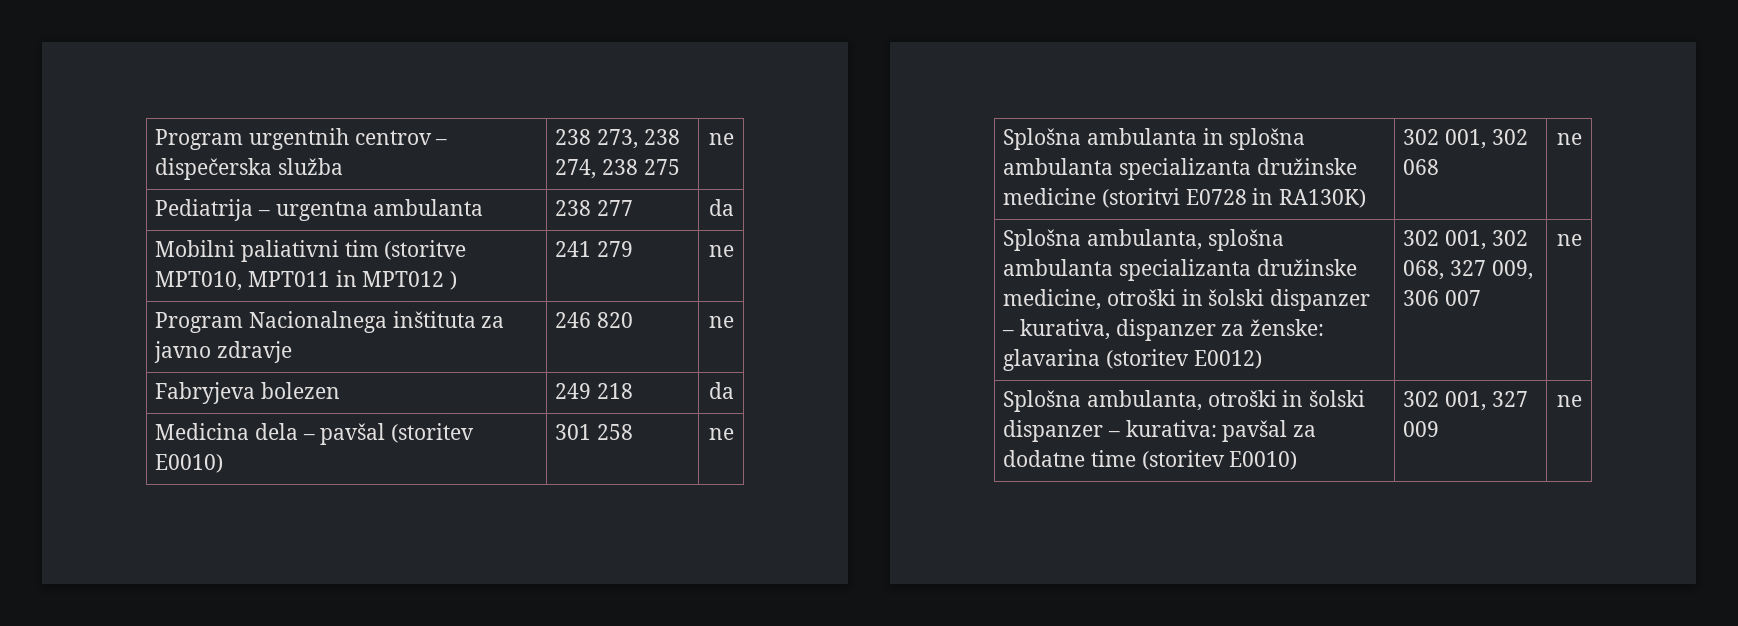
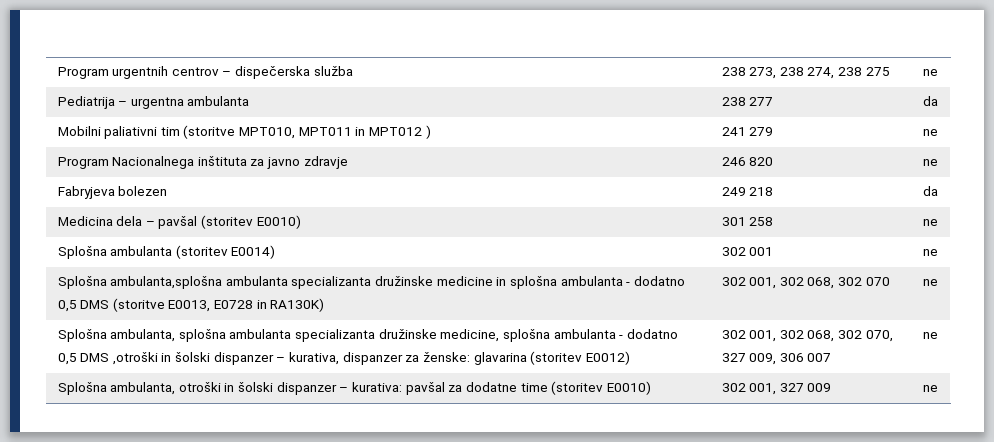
- Splošna ambulanta in splošna ambulanta specializanta družinske medicine (storitvi E0728 in RA130K) | 302 001, 302 068 | ne
+ Splošna ambulanta (storitev E0014) | 302 001 | ne
+ Splošna ambulanta,splošna ambulanta specializanta družinske medicine in splošna ambulanta - dodatno 0,5 DMS (storitve E0013, E0728 in RA130K) | 302 001, 302 068, 302 070 | ne
- Splošna ambulanta, splošna ambulanta specializanta družinske medicine, otroški in šolski dispanzer – kurativa, dispanzer za ženske: glavarina (storitev E0012) | 302 001, 302 068, 327 009, 306 007 | ne
+ Splošna ambulanta, splošna ambulanta specializanta družinske medicine, splošna ambulanta - dodatno 0,5 DMS ,otroški in šolski dispanzer – kurativa, dispanzer za ženske: glavarina (storitev E0012) | 302 001, 302 068, 302 070, 327 009, 306 007 | ne

